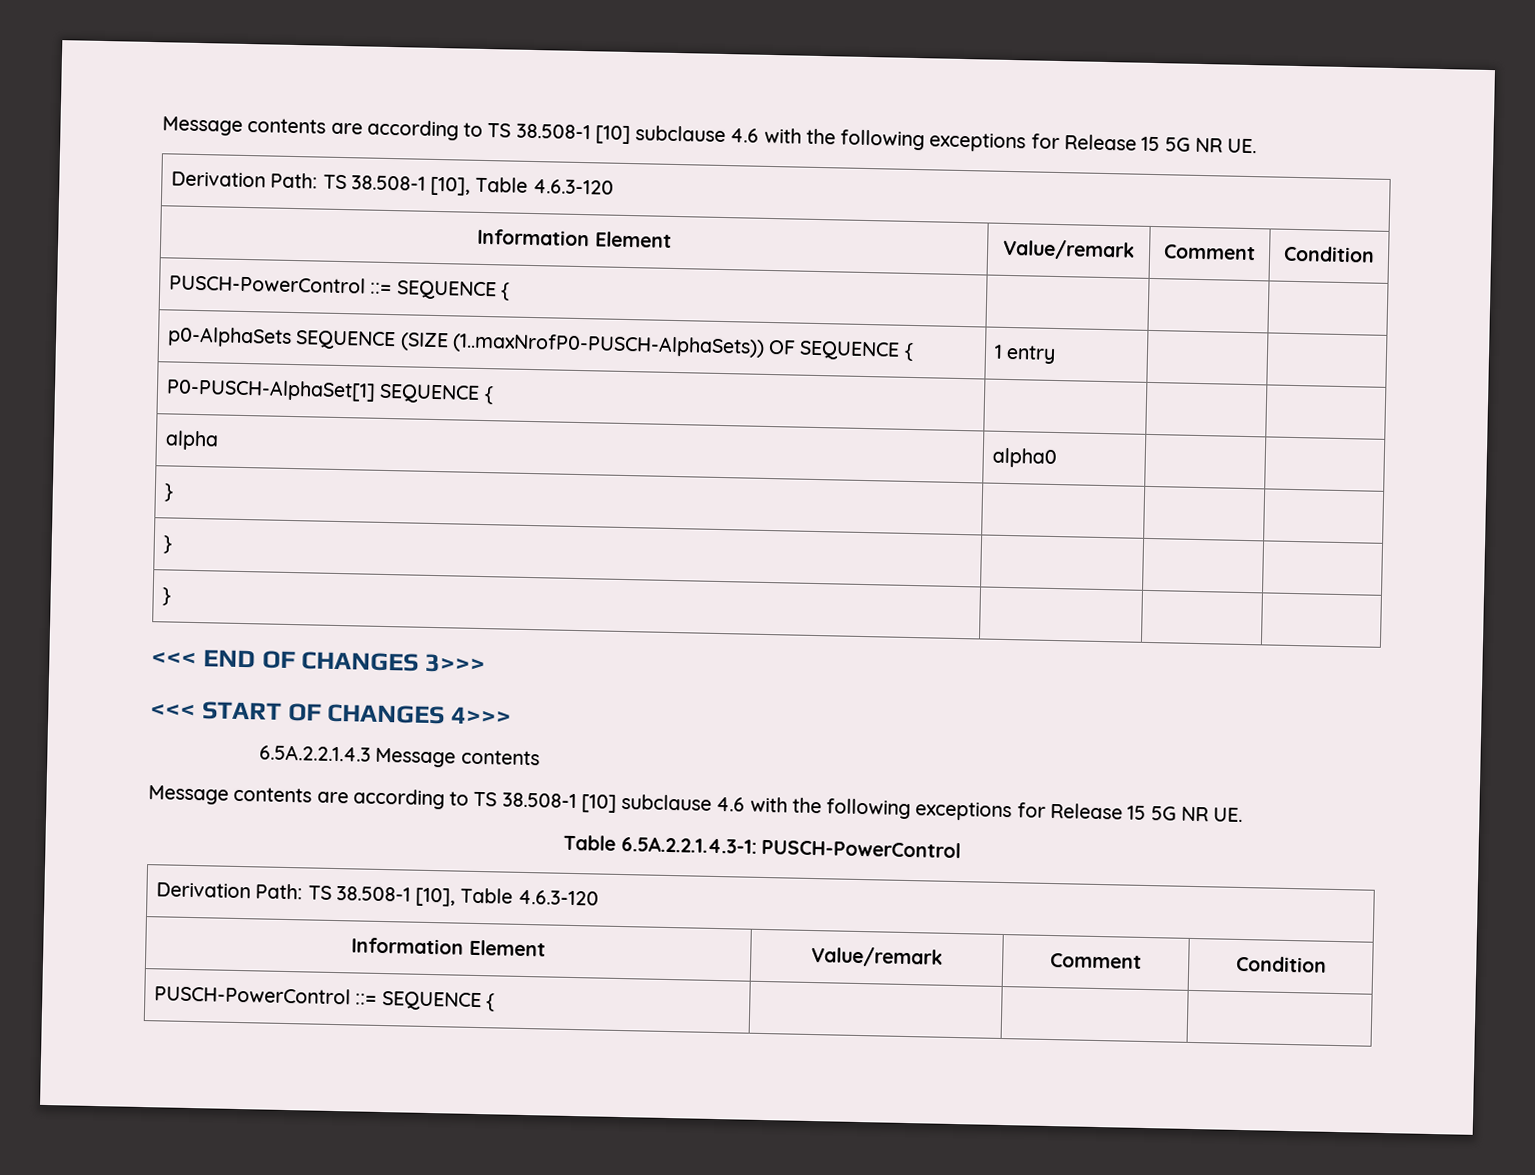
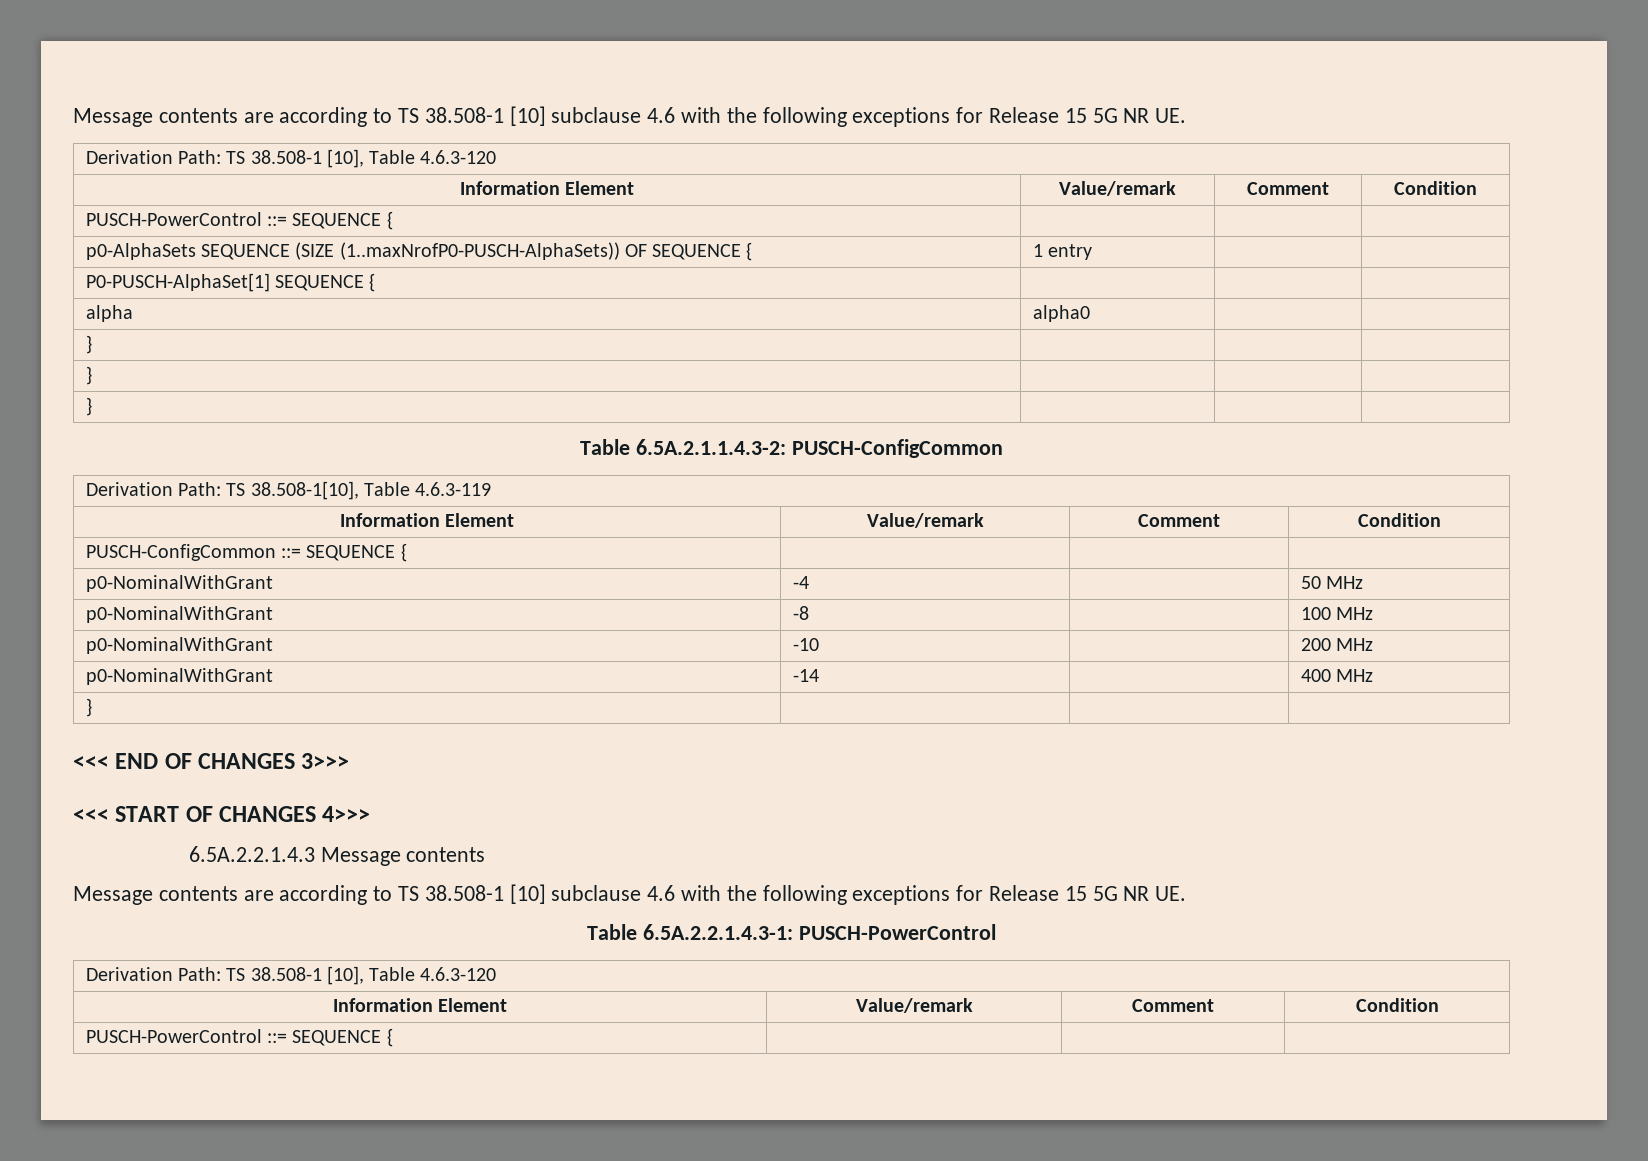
+ Table 6.5A.2.1.1.4.3-2: PUSCH-ConfigCommon
+ Derivation Path: TS 38.508-1[10], Table 4.6.3-119
+ Information Element | Value/remark | Comment | Condition
+ PUSCH-ConfigCommon ::= SEQUENCE { | | |
+ p0-NominalWithGrant | -4 | | 50 MHz
+ p0-NominalWithGrant | -8 | | 100 MHz
+ p0-NominalWithGrant | -10 | | 200 MHz
+ p0-NominalWithGrant | -14 | | 400 MHz
+ } | | |

